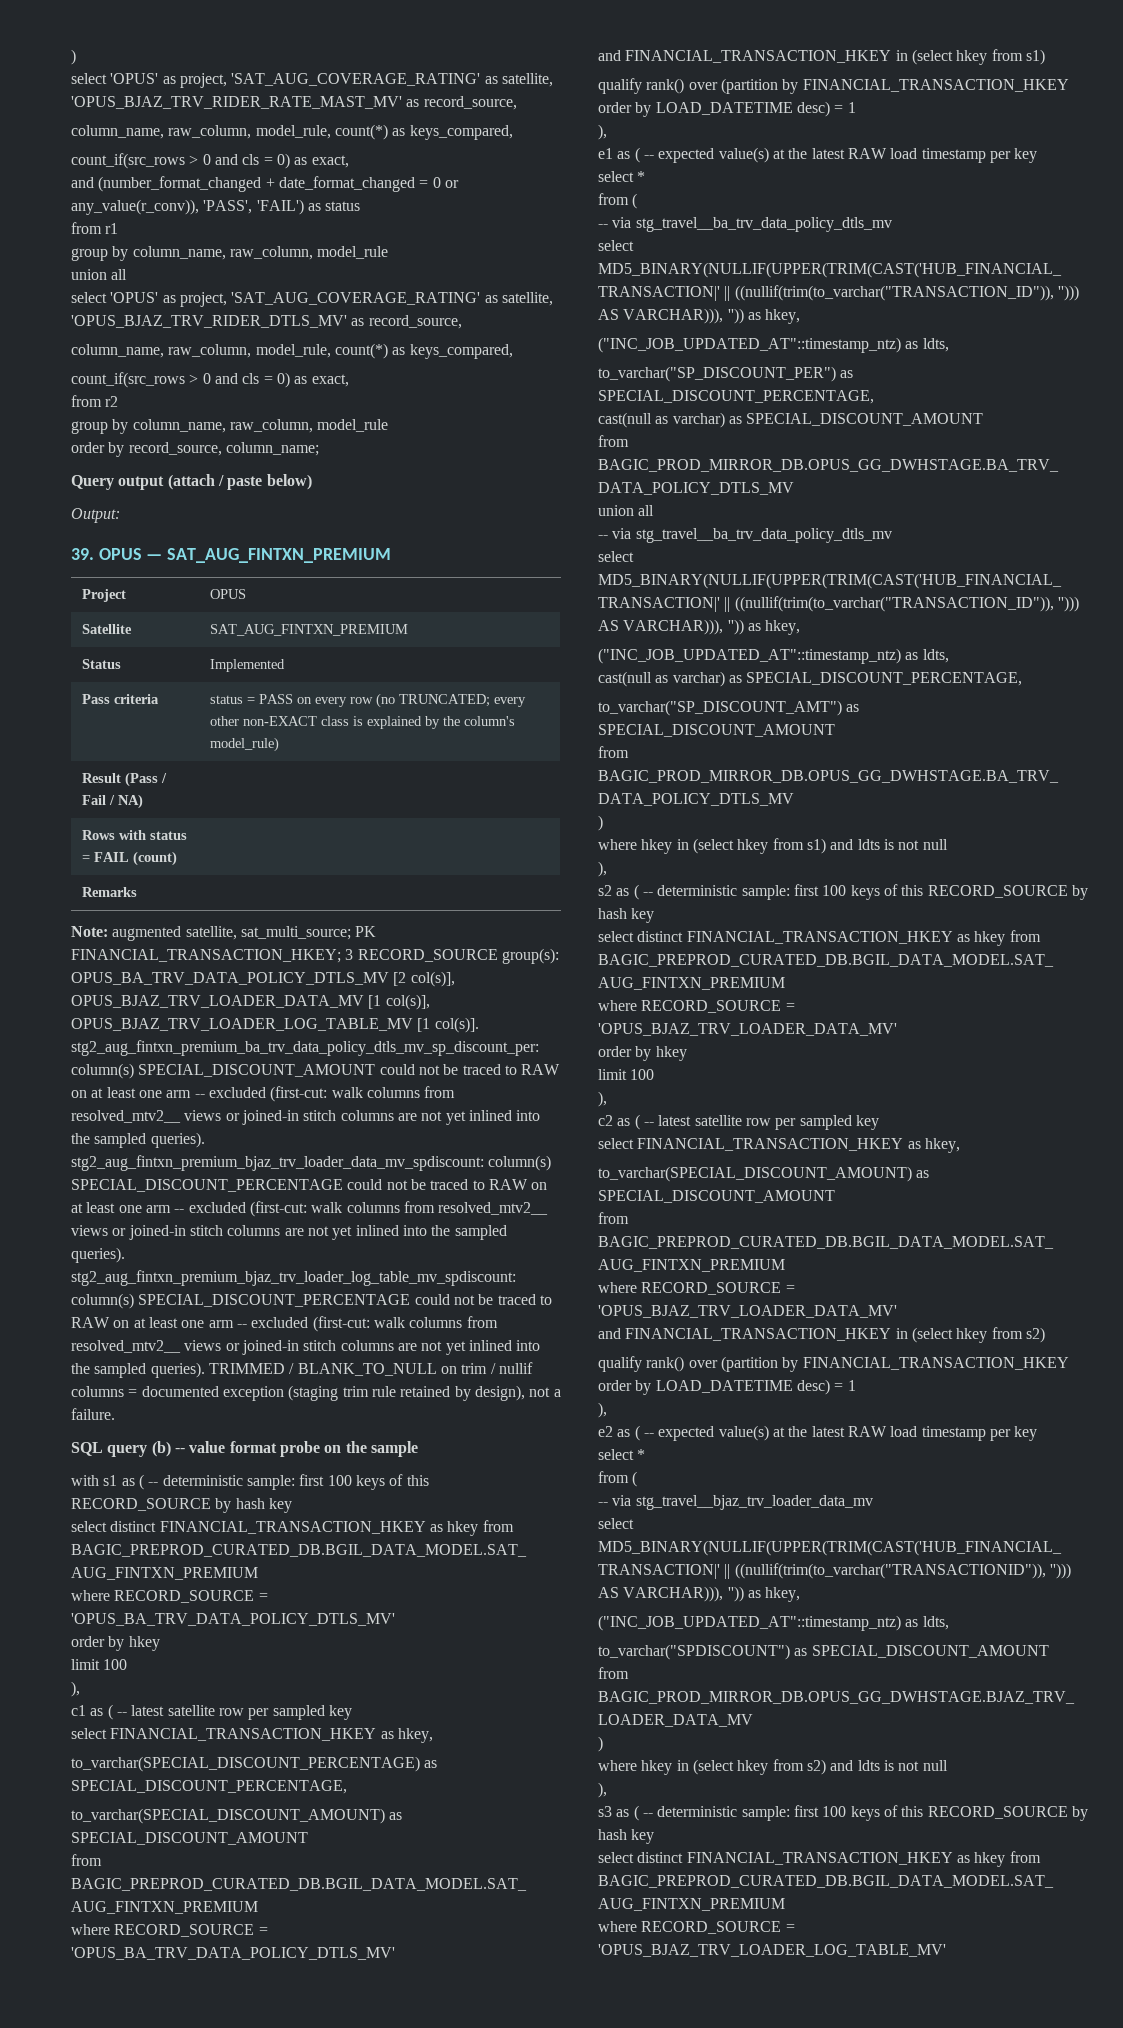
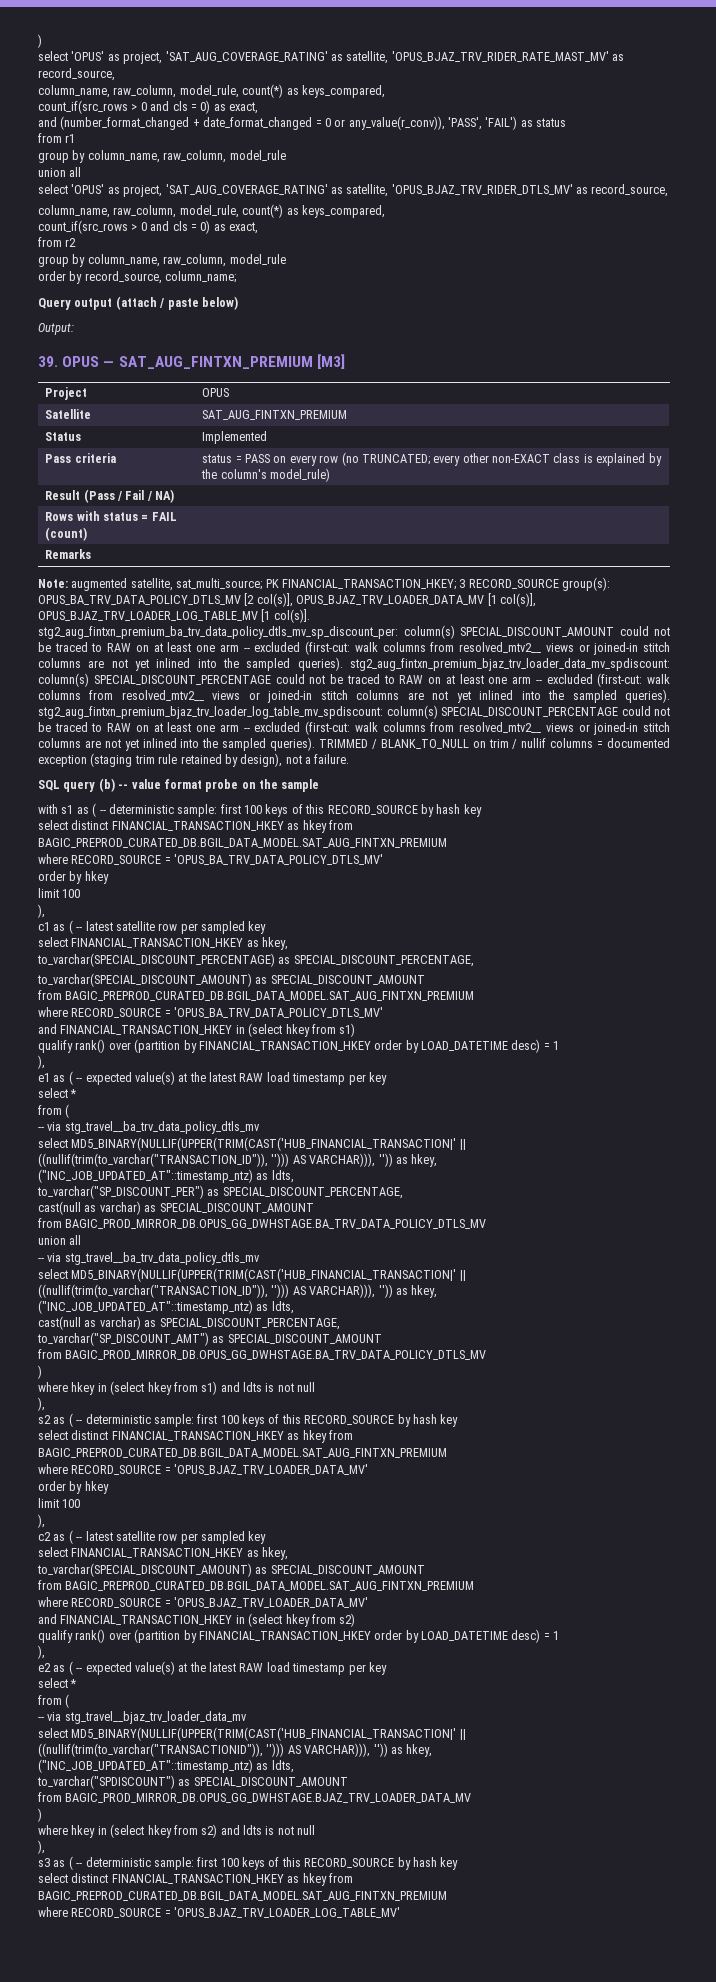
- 39. OPUS — SAT_AUG_FINTXN_PREMIUM
+ 39. OPUS — SAT_AUG_FINTXN_PREMIUM [M3]

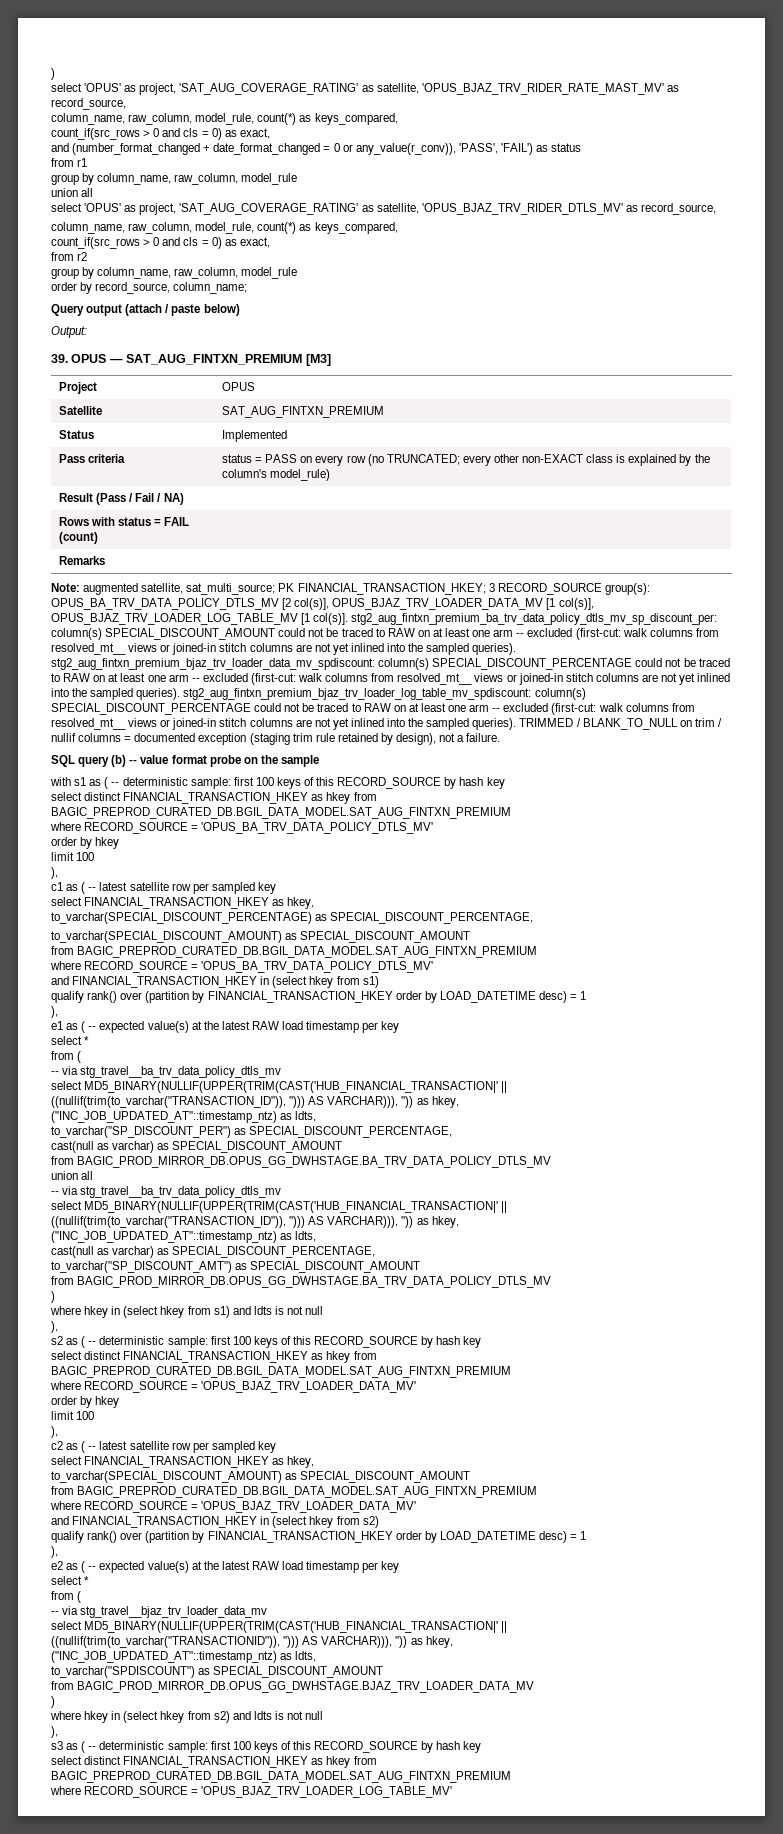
- walk columns from resolved_mtv2__ views or joined-in stitch columns are not yet inlined into the sampled queries). stg2_aug_fintxn_premium_bjaz_trv_loader_data_mv_spdiscount:
+ walk columns from resolved_mt__ views or joined-in stitch columns are not yet inlined into the sampled queries). stg2_aug_fintxn_premium_bjaz_trv_loader_data_mv_spdiscount:
- walk columns from resolved_mtv2__ views or joined-in stitch columns are not yet inlined into the sampled queries). stg2_aug_fintxn_premium_bjaz_trv_loader_log_table_mv_spdiscount: column(s) SPECIAL_DISCOUNT_PERCENTAGE could not be traced to RAW on at least one arm -- excluded (first-cut: walk columns from resolved_mtv2__ views or joined-in stitch columns are not yet inlined into the sampled queries).
+ walk columns from resolved_mt__ views or joined-in stitch columns are not yet inlined into the sampled queries). stg2_aug_fintxn_premium_bjaz_trv_loader_log_table_mv_spdiscount: column(s) SPECIAL_DISCOUNT_PERCENTAGE could not be traced to RAW on at least one arm -- excluded (first-cut: walk columns from resolved_mt__ views or joined-in stitch columns are not yet inlined into the sampled queries).

